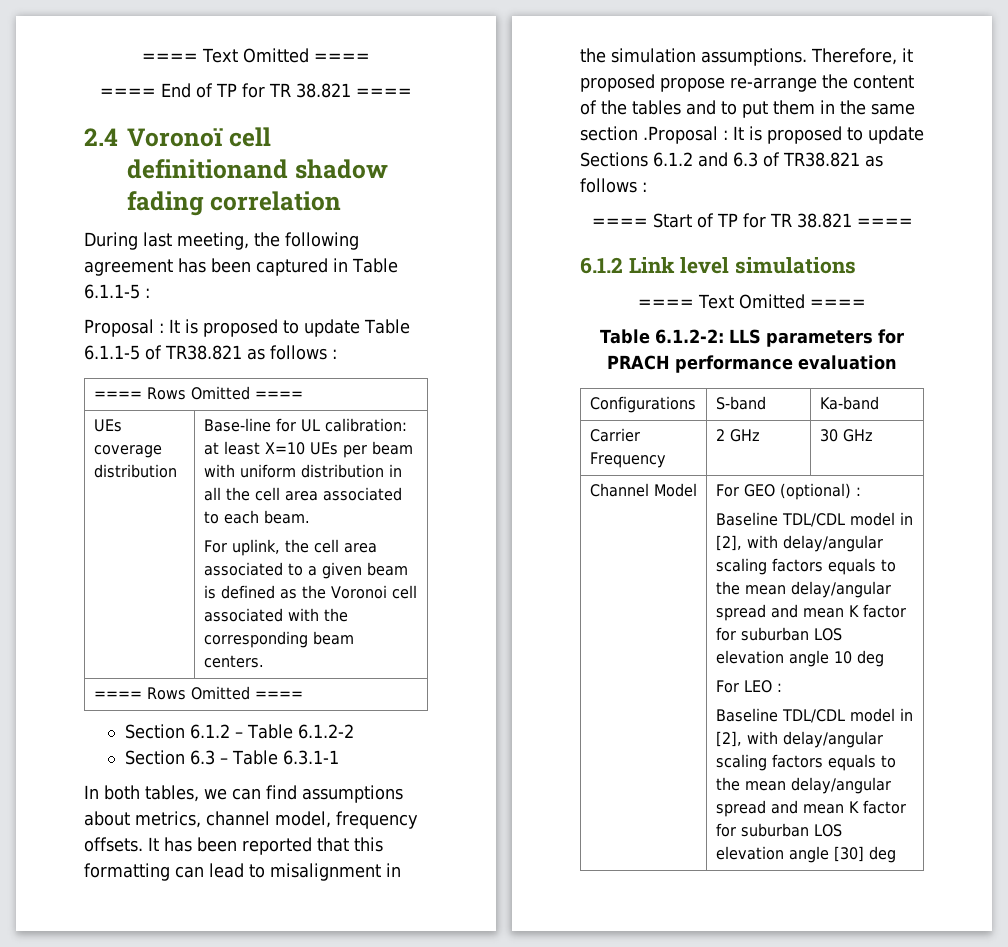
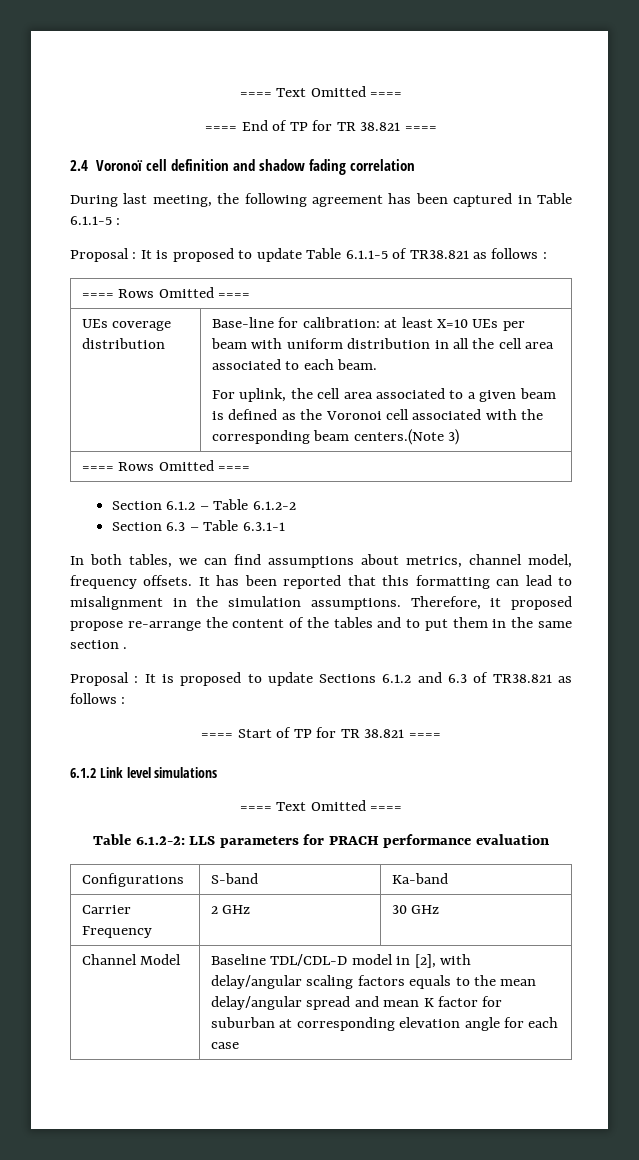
- 2.4 Voronoï cell definitionand shadow fading correlation
+ 2.4 Voronoï cell definition and shadow fading correlation
- Base-line for UL calibration: at least X=10 UEs per beam with uniform distribution in all the cell area associated to each beam.
+ Base-line for calibration: at least X=10 UEs per beam with uniform distribution in all the cell area associated to each beam.
- For uplink, the cell area associated to a given beam is defined as the Voronoi cell associated with the corresponding beam centers.
+ For uplink, the cell area associated to a given beam is defined as the Voronoi cell associated with the corresponding beam centers.(Note 3)
- Therefore, it proposed propose re-arrange the content of the tables and to put them in the same section .Proposal : It is proposed to update Sections 6.1.2 and 6.3 of TR38.821 as follows :
+ Therefore, it proposed propose re-arrange the content of the tables and to put them in the same section .
+ Proposal : It is proposed to update Sections 6.1.2 and 6.3 of TR38.821 as follows :
- For GEO (optional) :
- Baseline TDL/CDL model in [2], with delay/angular scaling factors equals to the mean delay/angular spread and mean K factor for suburban LOS elevation angle 10 deg
- For LEO :
- Baseline TDL/CDL model in [2], with delay/angular scaling factors equals to the mean delay/angular spread and mean K factor for suburban LOS elevation angle [30] deg
+ Baseline TDL/CDL-D model in [2], with delay/angular scaling factors equals to the mean delay/angular spread and mean K factor for suburban at corresponding elevation angle for each case

